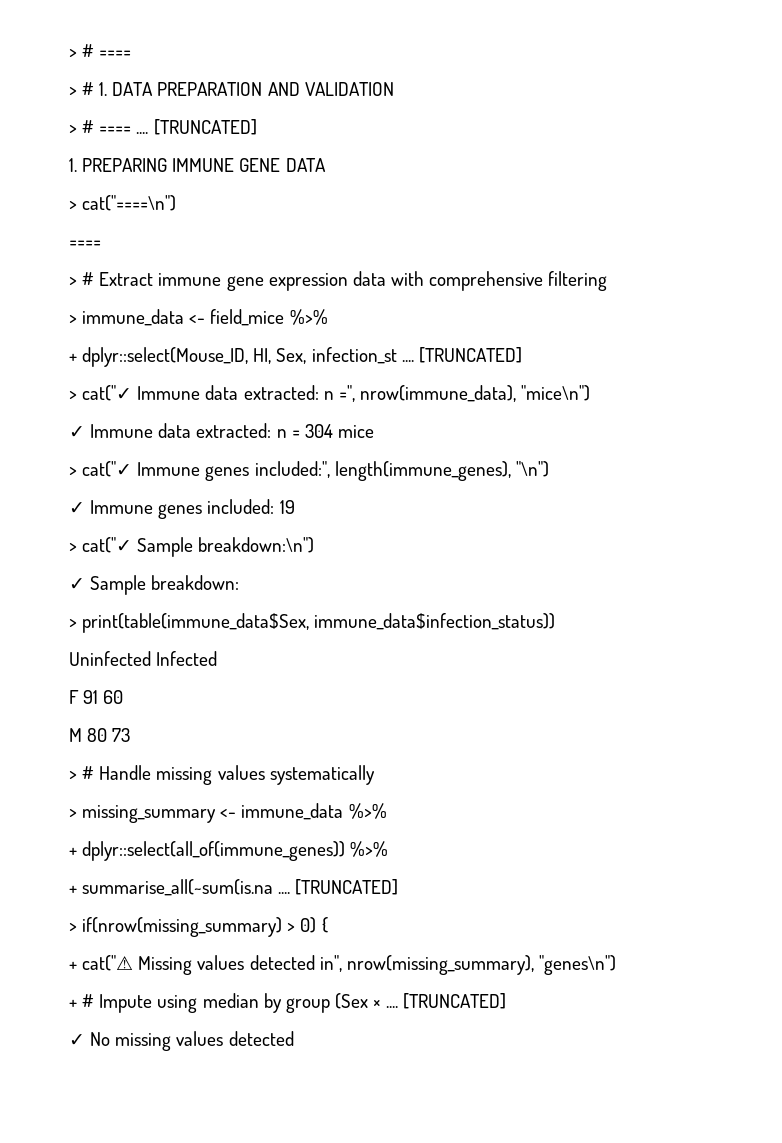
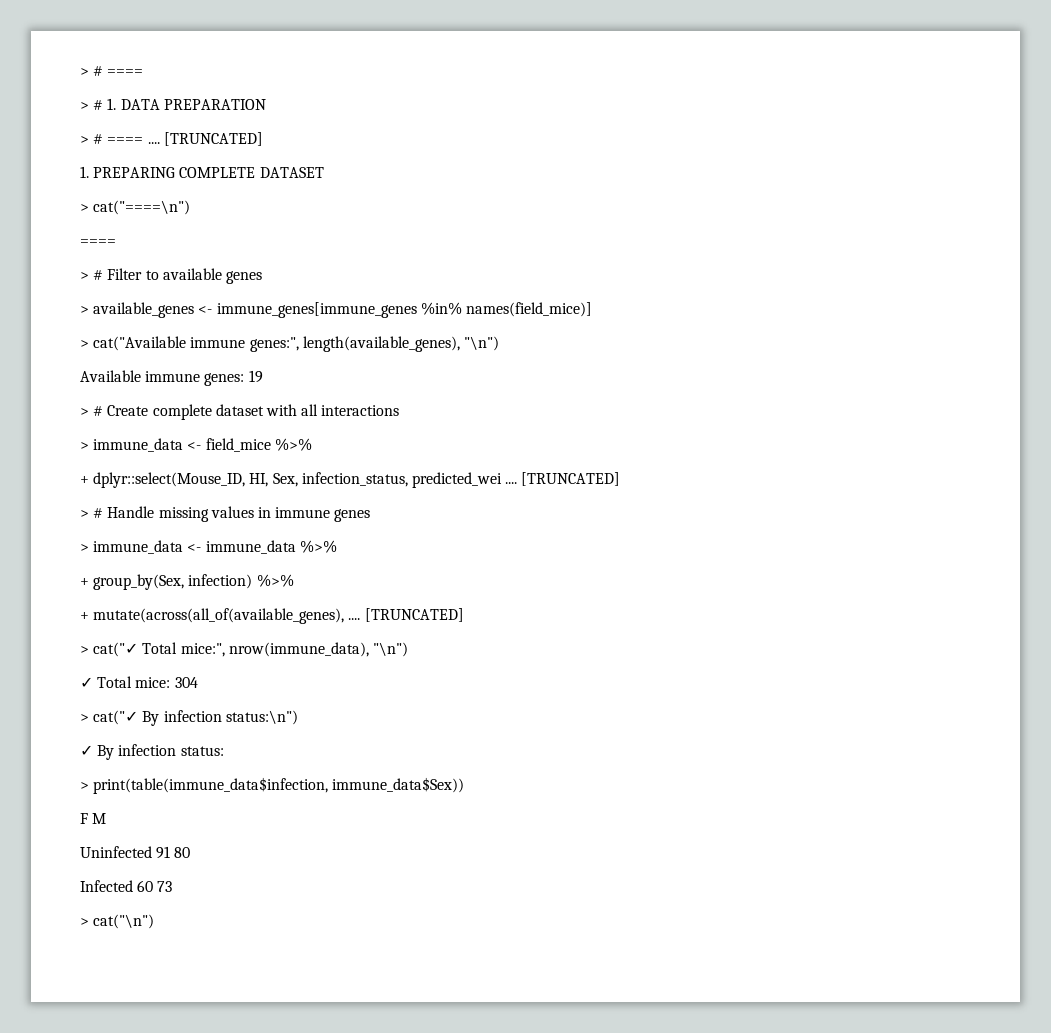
- > # 1. DATA PREPARATION AND VALIDATION
+ > # 1. DATA PREPARATION
- 1. PREPARING IMMUNE GENE DATA
+ 1. PREPARING COMPLETE DATASET
- > # Extract immune gene expression data with comprehensive filtering
+ > # Filter to available genes
+ > available_genes <- immune_genes[immune_genes %in% names(field_mice)]
+ > cat("Available immune genes:", length(available_genes), "\n")
+ Available immune genes: 19
+ > # Create complete dataset with all interactions
- + dplyr::select(Mouse_ID, HI, Sex, infection_st .... [TRUNCATED]
- > cat("✓ Immune data extracted: n =", nrow(immune_data), "mice\n")
- ✓ Immune data extracted: n = 304 mice
- > cat("✓ Immune genes included:", length(immune_genes), "\n")
- ✓ Immune genes included: 19
- > cat("✓ Sample breakdown:\n")
- ✓ Sample breakdown:
- > print(table(immune_data$Sex, immune_data$infection_status))
- Uninfected Infected
- F 91 60
- M 80 73
+ + dplyr::select(Mouse_ID, HI, Sex, infection_status, predicted_wei .... [TRUNCATED]
- > # Handle missing values systematically
- > missing_summary <- immune_data %>%
+ > # Handle missing values in immune genes
+ > immune_data <- immune_data %>%
- + dplyr::select(all_of(immune_genes)) %>%
- + summarise_all(~sum(is.na .... [TRUNCATED]
- > if(nrow(missing_summary) > 0) {
- + cat("⚠ Missing values detected in", nrow(missing_summary), "genes\n")
- + # Impute using median by group (Sex × .... [TRUNCATED]
- ✓ No missing values detected
+ + group_by(Sex, infection) %>%
+ + mutate(across(all_of(available_genes), .... [TRUNCATED]
+ > cat("✓ Total mice:", nrow(immune_data), "\n")
+ ✓ Total mice: 304
+ > cat("✓ By infection status:\n")
+ ✓ By infection status:
+ > print(table(immune_data$infection, immune_data$Sex))
+ F M
+ Uninfected 91 80
+ Infected 60 73
+ > cat("\n")

